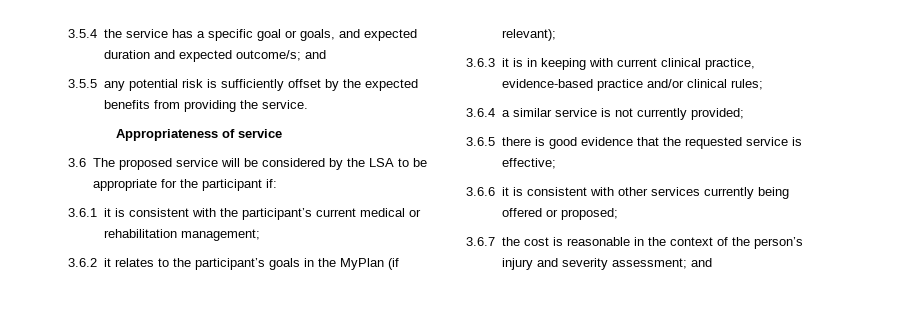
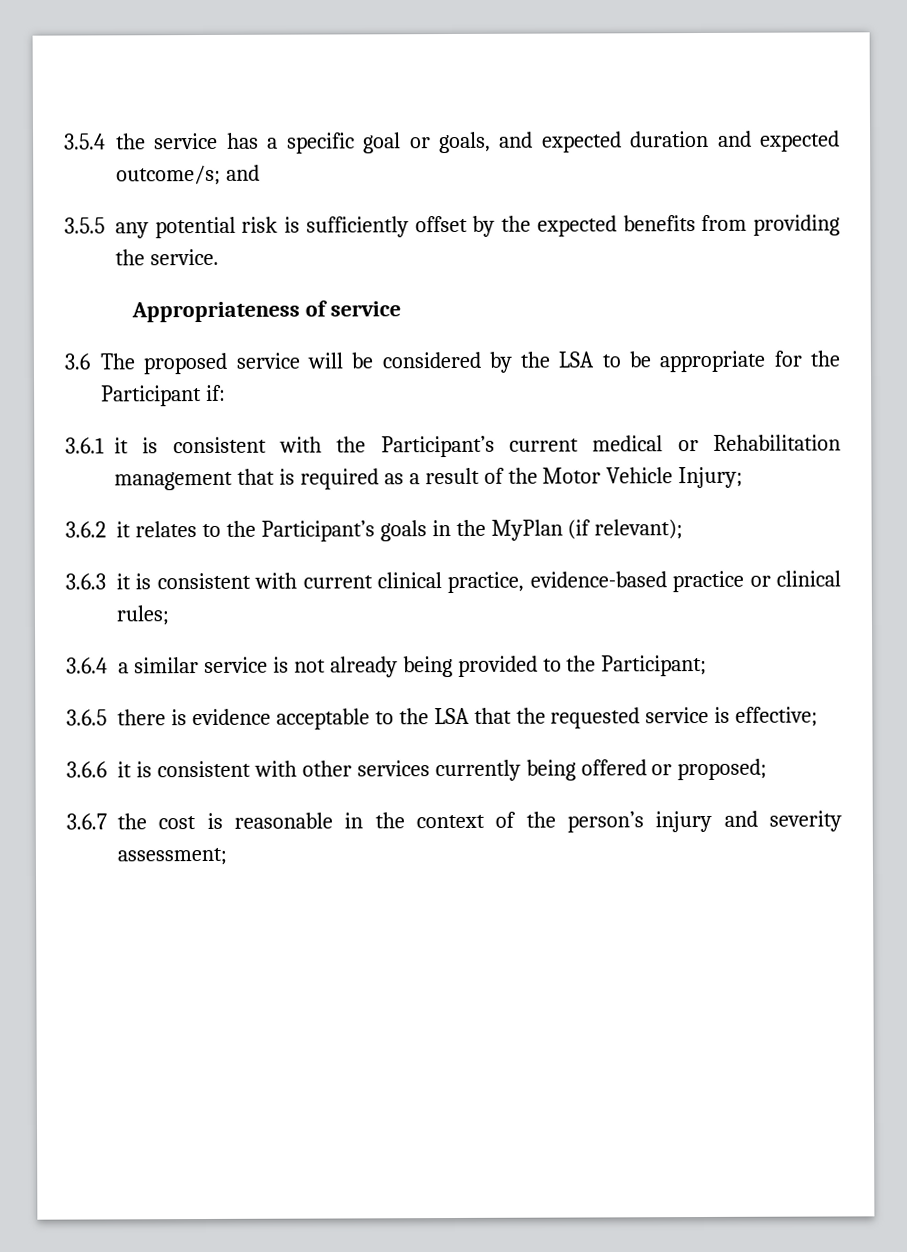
- 3.6 The proposed service will be considered by the LSA to be appropriate for the participant if:
+ 3.6 The proposed service will be considered by the LSA to be appropriate for the Participant if:
- 3.6.1 it is consistent with the participant’s current medical or rehabilitation management;
+ 3.6.1 it is consistent with the Participant’s current medical or Rehabilitation management that is required as a result of the Motor Vehicle Injury;
- 3.6.2 it relates to the participant’s goals in the MyPlan (if relevant);
+ 3.6.2 it relates to the Participant’s goals in the MyPlan (if relevant);
- 3.6.3 it is in keeping with current clinical practice, evidence-based practice and/or clinical rules;
+ 3.6.3 it is consistent with current clinical practice, evidence-based practice or clinical rules;
- 3.6.4 a similar service is not currently provided;
- 3.6.5 there is good evidence that the requested service is effective;
+ 3.6.4 a similar service is not already being provided to the Participant;
+ 3.6.5 there is evidence acceptable to the LSA that the requested service is effective;
- 3.6.7 the cost is reasonable in the context of the person’s injury and severity assessment; and
+ 3.6.7 the cost is reasonable in the context of the person’s injury and severity assessment;

